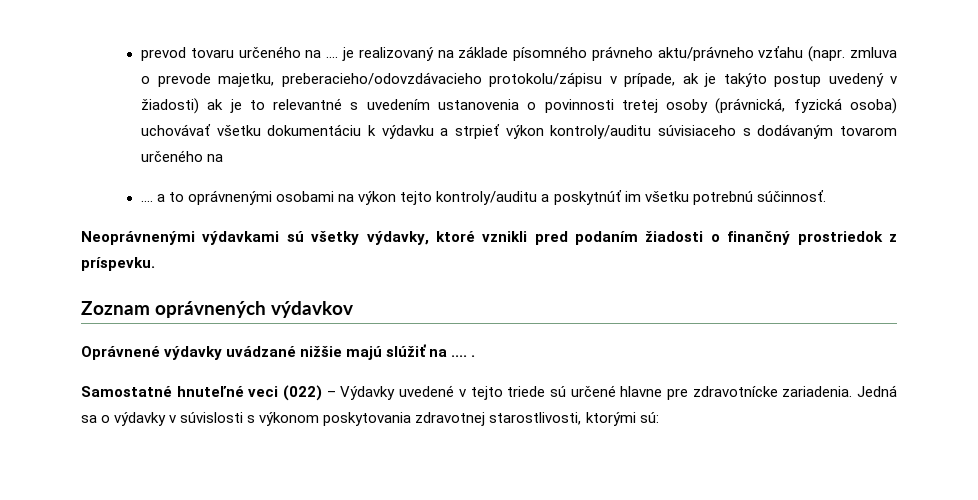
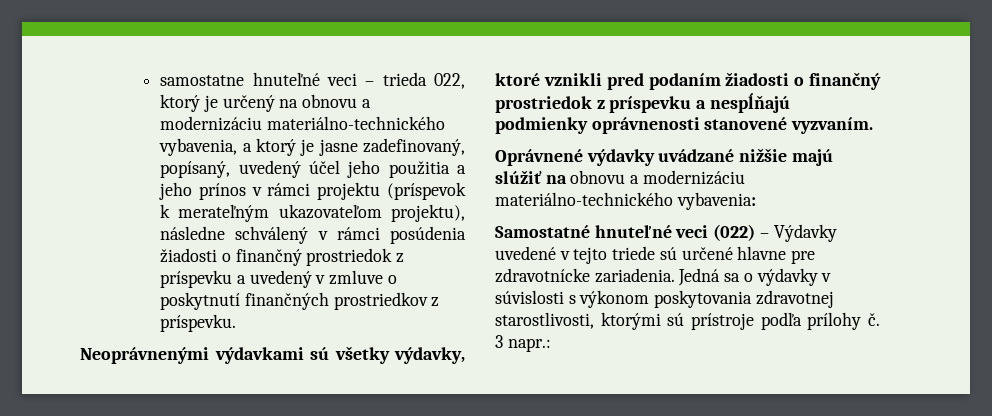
- prevod tovaru určeného na .... je realizovaný na základe písomného právneho aktu/právneho vzťahu (napr. zmluva o prevode majetku, preberacieho/odovzdávacieho protokolu/zápisu v prípade, ak je takýto postup uvedený v žiadosti) ak je to relevantné s uvedením ustanovenia o povinnosti tretej osoby (právnická, fyzická osoba) uchovávať všetku dokumentáciu k výdavku a strpieť výkon kontroly/auditu súvisiaceho s dodávaným tovarom určeného na
- .... a to oprávnenými osobami na výkon tejto kontroly/auditu a poskytnúť im všetku potrebnú súčinnosť.
+ samostatne hnuteľné veci – trieda 022, ktorý je určený na obnovu a modernizáciu materiálno-technického vybavenia, a ktorý je jasne zadefinovaný, popísaný, uvedený účel jeho použitia a jeho prínos v rámci projektu (príspevok k merateľným ukazovateľom projektu), následne schválený v rámci posúdenia žiadosti o finančný prostriedok z príspevku a uvedený v zmluve o poskytnutí finančných prostriedkov z príspevku.
- Neoprávnenými výdavkami sú všetky výdavky, ktoré vznikli pred podaním žiadosti o finančný prostriedok z príspevku.
- Zoznam oprávnených výdavkov
+ Neoprávnenými výdavkami sú všetky výdavky, ktoré vznikli pred podaním žiadosti o finančný prostriedok z príspevku a nespĺňajú podmienky oprávnenosti stanovené vyzvaním.
- Oprávnené výdavky uvádzané nižšie majú slúžiť na .... .
+ Oprávnené výdavky uvádzané nižšie majú slúžiť na obnovu a modernizáciu materiálno-technického vybavenia:
- Jedná sa o výdavky v súvislosti s výkonom poskytovania zdravotnej starostlivosti, ktorými sú:
+ Jedná sa o výdavky v súvislosti s výkonom poskytovania zdravotnej starostlivosti, ktorými sú prístroje podľa prílohy č. 3 napr.:

